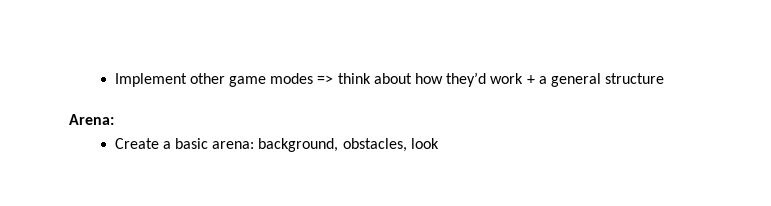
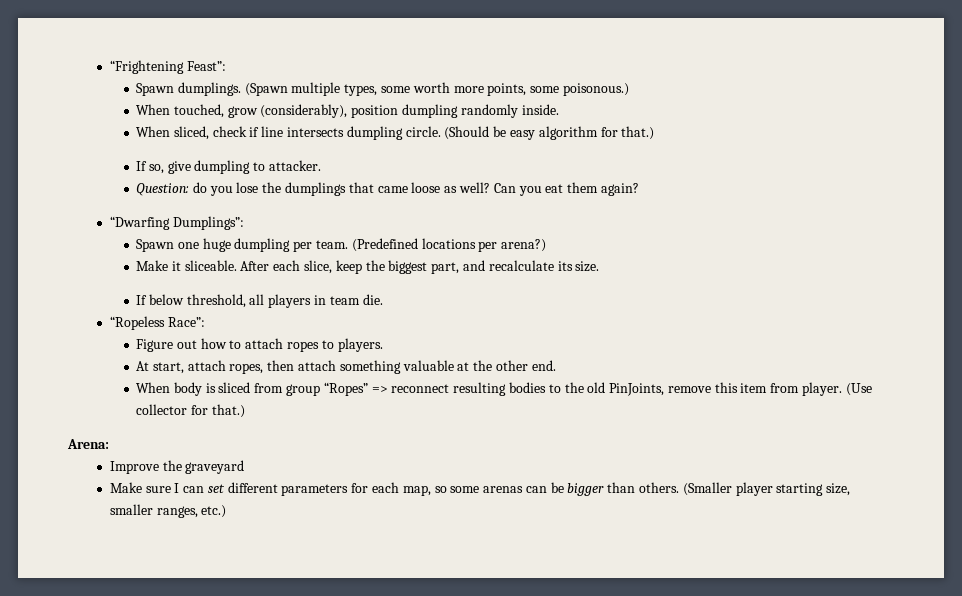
- Implement other game modes => think about how they’d work + a general structure
+ “Frightening Feast”:
+ Spawn dumplings. (Spawn multiple types, some worth more points, some poisonous.)
+ When touched, grow (considerably), position dumpling randomly inside.
+ When sliced, check if line intersects dumpling circle. (Should be easy algorithm for that.)
+ If so, give dumpling to attacker.
+ Question: do you lose the dumplings that came loose as well? Can you eat them again?
+ “Dwarfing Dumplings”:
+ Spawn one huge dumpling per team. (Predefined locations per arena?)
+ Make it sliceable. After each slice, keep the biggest part, and recalculate its size.
+ If below threshold, all players in team die.
+ “Ropeless Race”:
+ Figure out how to attach ropes to players.
+ At start, attach ropes, then attach something valuable at the other end.
+ When body is sliced from group “Ropes” => reconnect resulting bodies to the old PinJoints, remove this item from player. (Use collector for that.)
  Arena:
- Create a basic arena: background, obstacles, look
+ Improve the graveyard
+ Make sure I can set different parameters for each map, so some arenas can be bigger than others. (Smaller player starting size, smaller ranges, etc.)

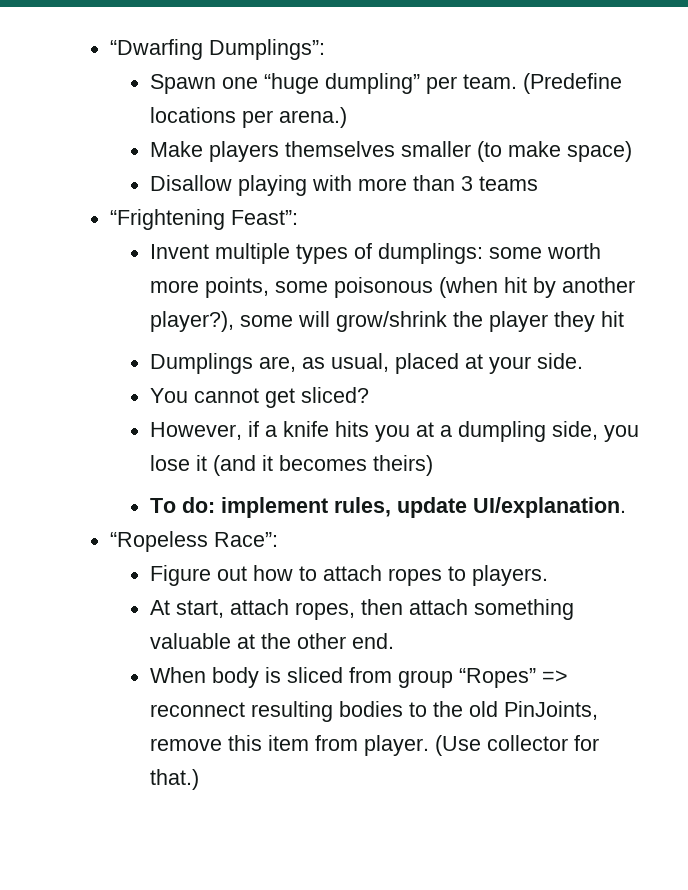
+ “Dwarfing Dumplings”:
+ Spawn one “huge dumpling” per team. (Predefine locations per arena.)
+ Make players themselves smaller (to make space)
+ Disallow playing with more than 3 teams
  “Frightening Feast”:
- Spawn dumplings. (Spawn multiple types, some worth more points, some poisonous.)
- When touched, grow (considerably), position dumpling randomly inside.
- When sliced, check if line intersects dumpling circle. (Should be easy algorithm for that.)
- If so, give dumpling to attacker.
- Question: do you lose the dumplings that came loose as well? Can you eat them again?
- “Dwarfing Dumplings”:
- Spawn one huge dumpling per team. (Predefined locations per arena?)
- Make it sliceable. After each slice, keep the biggest part, and recalculate its size.
- If below threshold, all players in team die.
+ Invent multiple types of dumplings: some worth more points, some poisonous (when hit by another player?), some will grow/shrink the player they hit
+ Dumplings are, as usual, placed at your side.
+ You cannot get sliced?
+ However, if a knife hits you at a dumpling side, you lose it (and it becomes theirs)
+ To do: implement rules, update UI/explanation.
- Arena:
- Improve the graveyard
- Make sure I can set different parameters for each map, so some arenas can be bigger than others. (Smaller player starting size, smaller ranges, etc.)

